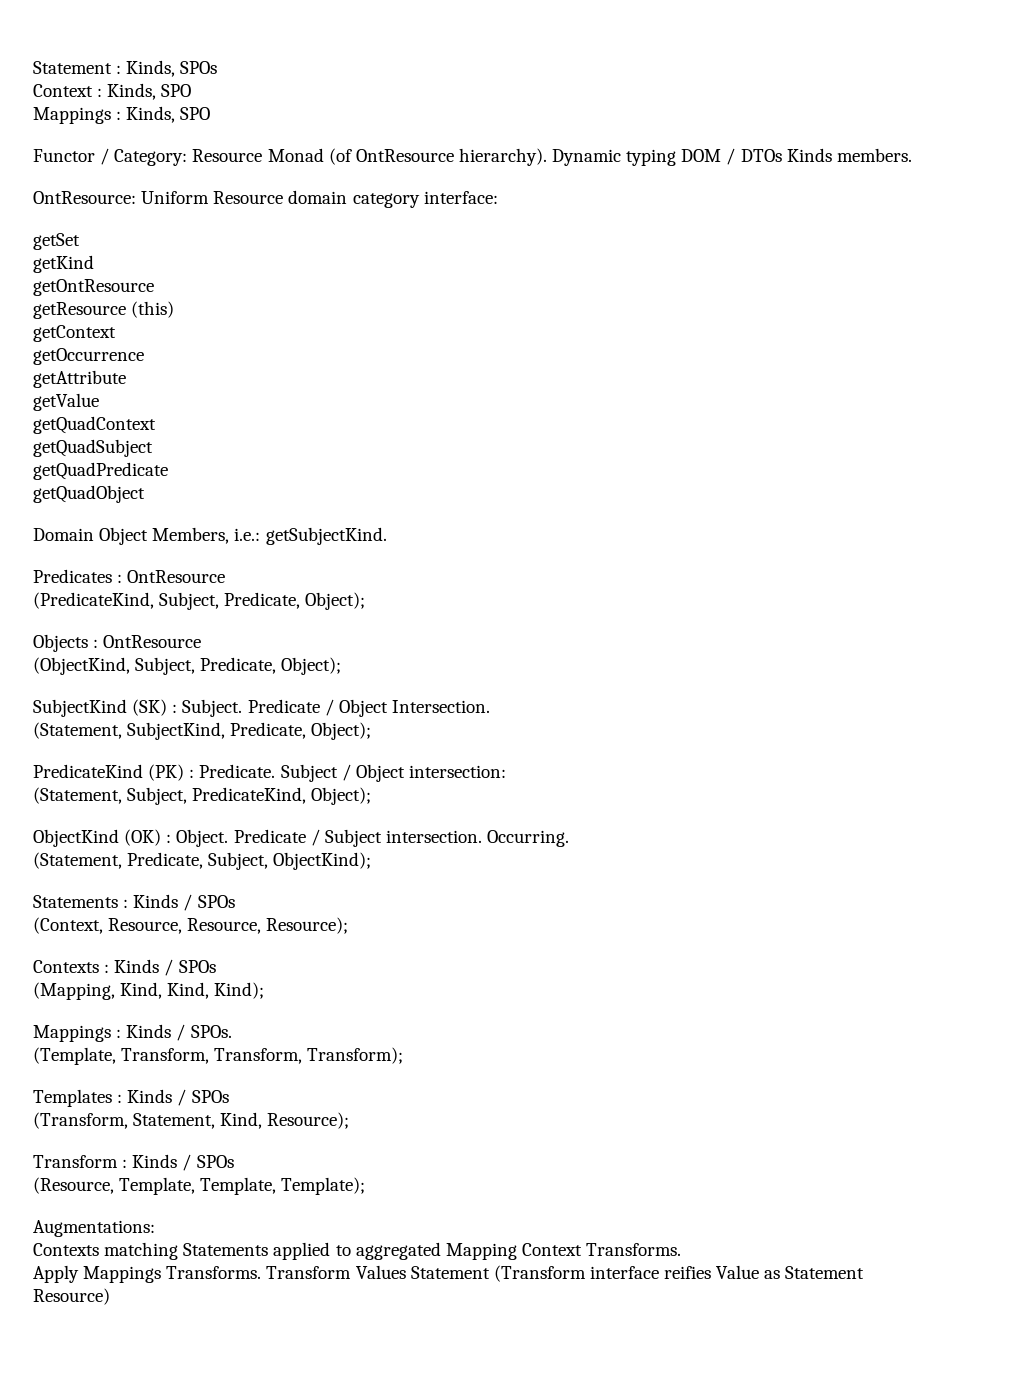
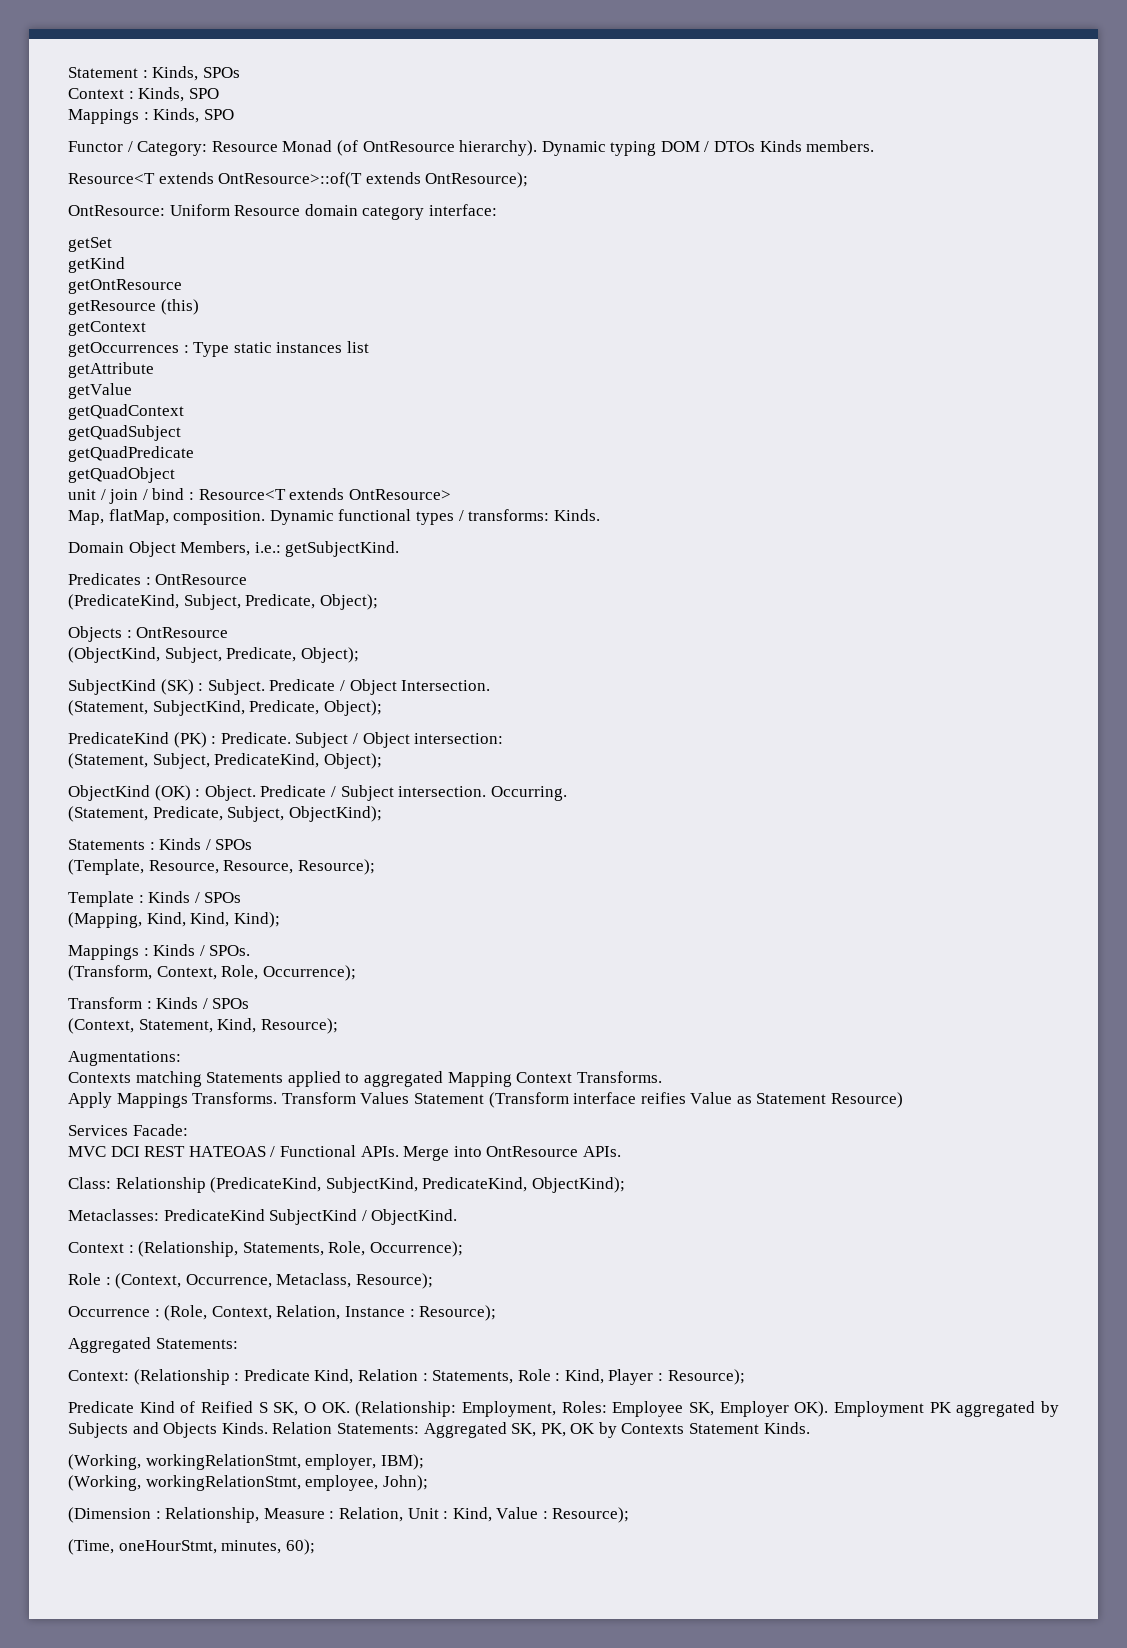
+ Resource<T extends OntResource>::of(T extends OntResource);
- getOccurrence
+ getOccurrences : Type static instances list
+ unit / join / bind : Resource<T extends OntResource>
+ Map, flatMap, composition. Dynamic functional types / transforms: Kinds.
- (Context, Resource, Resource, Resource);
+ (Template, Resource, Resource, Resource);
- Contexts : Kinds / SPOs
+ Template : Kinds / SPOs
- (Template, Transform, Transform, Transform);
- Templates : Kinds / SPOs
- (Transform, Statement, Kind, Resource);
+ (Transform, Context, Role, Occurrence);
- (Resource, Template, Template, Template);
+ (Context, Statement, Kind, Resource);
+ Services Facade:
+ MVC DCI REST HATEOAS / Functional APIs. Merge into OntResource APIs.
+ Class: Relationship (PredicateKind, SubjectKind, PredicateKind, ObjectKind);
+ Metaclasses: PredicateKind SubjectKind / ObjectKind.
+ Context : (Relationship, Statements, Role, Occurrence);
+ Role : (Context, Occurrence, Metaclass, Resource);
+ Occurrence : (Role, Context, Relation, Instance : Resource);
+ Aggregated Statements:
+ Context: (Relationship : Predicate Kind, Relation : Statements, Role : Kind, Player : Resource);
+ Predicate Kind of Reified S SK, O OK. (Relationship: Employment, Roles: Employee SK, Employer OK). Employment PK aggregated by Subjects and Objects Kinds. Relation Statements: Aggregated SK, PK, OK by Contexts Statement Kinds.
+ (Working, workingRelationStmt, employer, IBM);
+ (Working, workingRelationStmt, employee, John);
+ (Dimension : Relationship, Measure : Relation, Unit : Kind, Value : Resource);
+ (Time, oneHourStmt, minutes, 60);

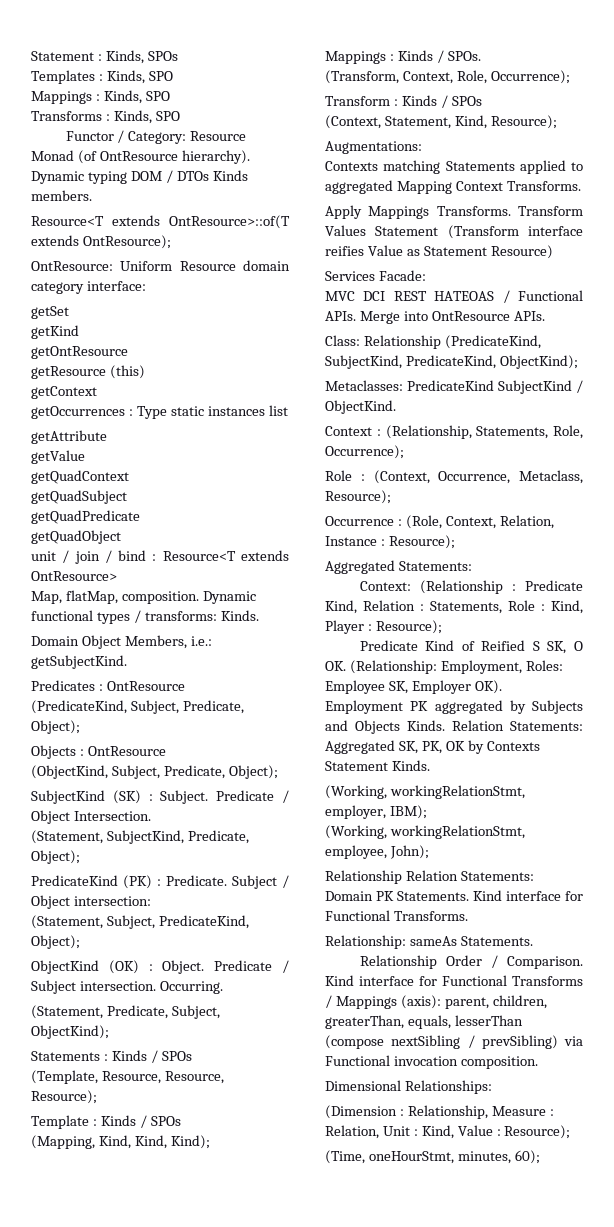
- Context : Kinds, SPO
+ Templates : Kinds, SPO
+ Transforms : Kinds, SPO
+ Relationship Relation Statements: Domain PK Statements. Kind interface for Functional Transforms.
+ Relationship: sameAs Statements.
+ Relationship Order / Comparison. Kind interface for Functional Transforms / Mappings (axis): parent, children, greaterThan, equals, lesserThan (compose nextSibling / prevSibling) via Functional invocation composition.
+ Dimensional Relationships:

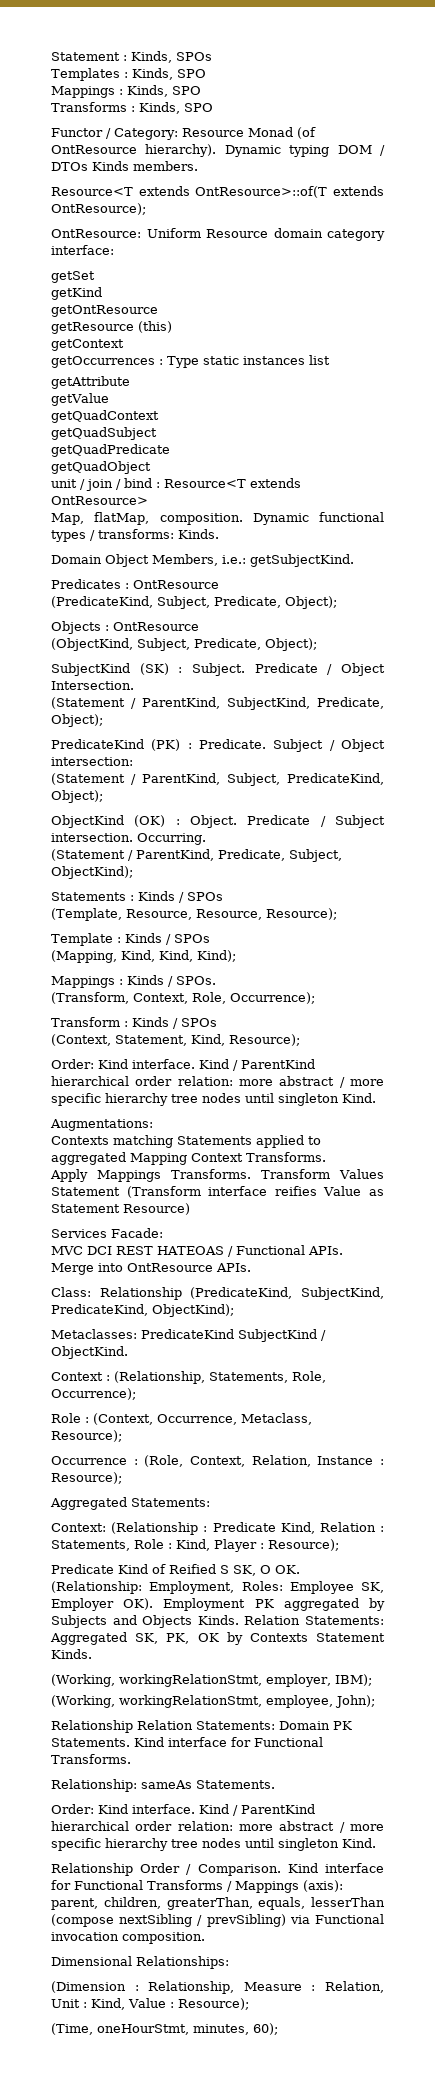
- (Statement, SubjectKind, Predicate, Object);
+ (Statement / ParentKind, SubjectKind, Predicate, Object);
- (Statement, Subject, PredicateKind, Object);
+ (Statement / ParentKind, Subject, PredicateKind, Object);
- (Statement, Predicate, Subject, ObjectKind);
+ (Statement / ParentKind, Predicate, Subject, ObjectKind);
  (Context, Statement, Kind, Resource);
+ Order: Kind interface. Kind / ParentKind hierarchical order relation: more abstract / more specific hierarchy tree nodes until singleton Kind.
  Relationship: sameAs Statements.
+ Order: Kind interface. Kind / ParentKind hierarchical order relation: more abstract / more specific hierarchy tree nodes until singleton Kind.

